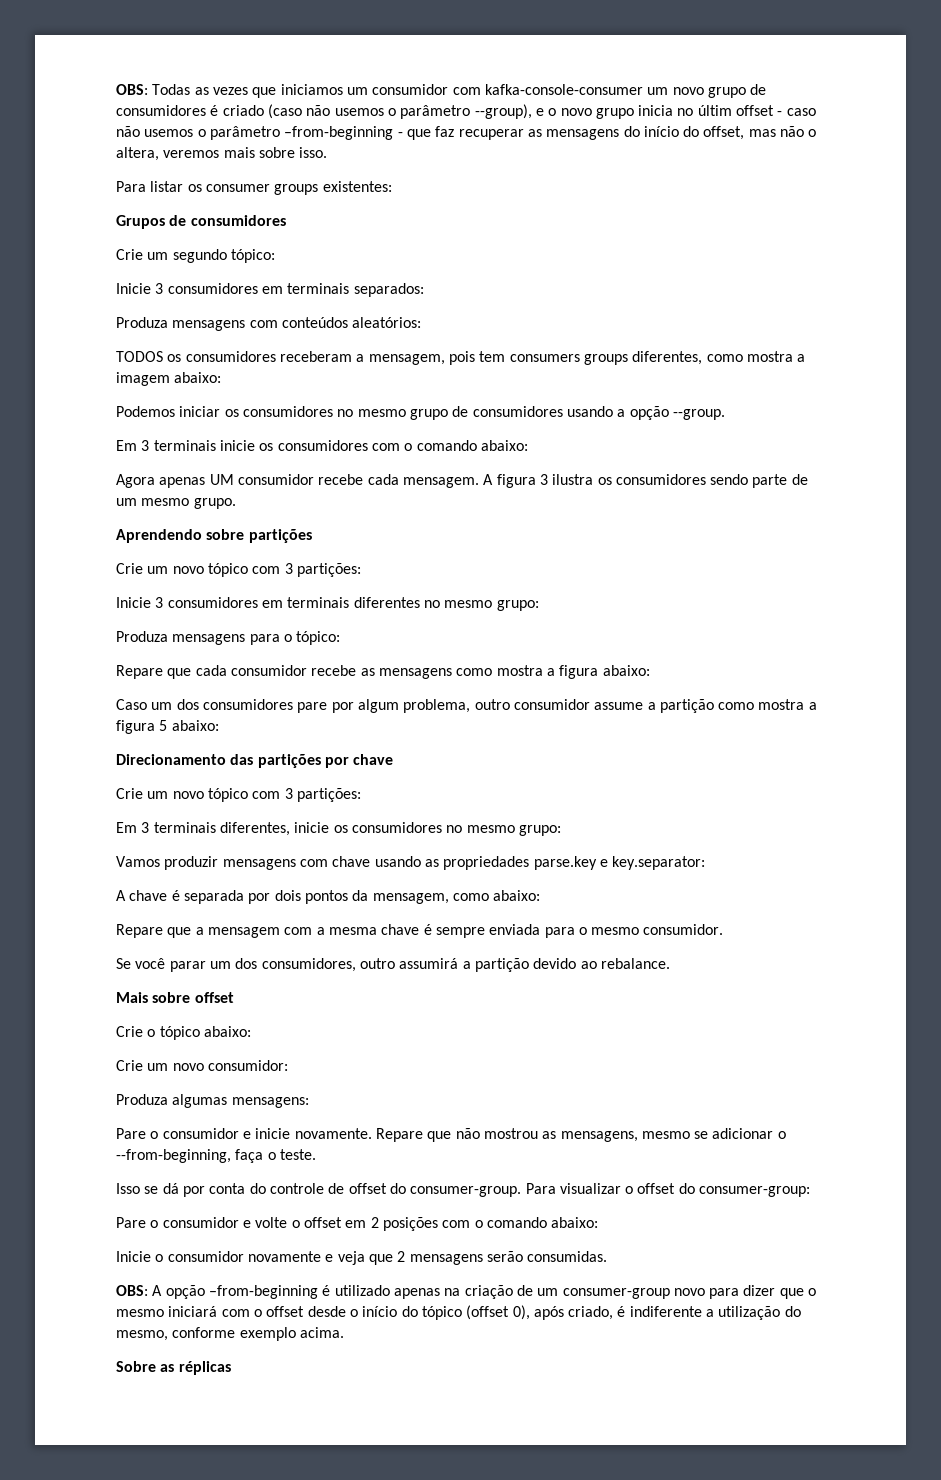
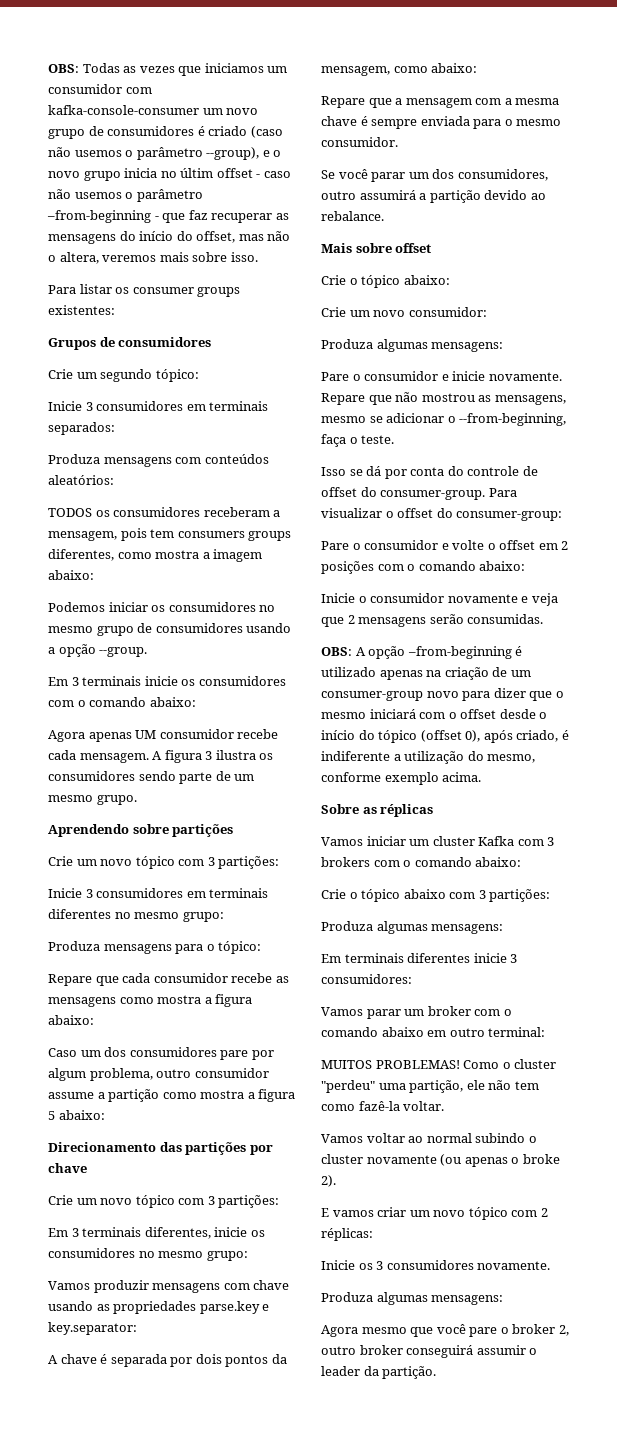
+ Vamos iniciar um cluster Kafka com 3 brokers com o comando abaixo:
+ Crie o tópico abaixo com 3 partições:
+ Produza algumas mensagens:
+ Em terminais diferentes inicie 3 consumidores:
+ Vamos parar um broker com o comando abaixo em outro terminal:
+ MUITOS PROBLEMAS! Como o cluster "perdeu" uma partição, ele não tem como fazê-la voltar.
+ Vamos voltar ao normal subindo o cluster novamente (ou apenas o broke 2).
+ E vamos criar um novo tópico com 2 réplicas:
+ Inicie os 3 consumidores novamente.
+ Produza algumas mensagens:
+ Agora mesmo que você pare o broker 2, outro broker conseguirá assumir o leader da partição.

